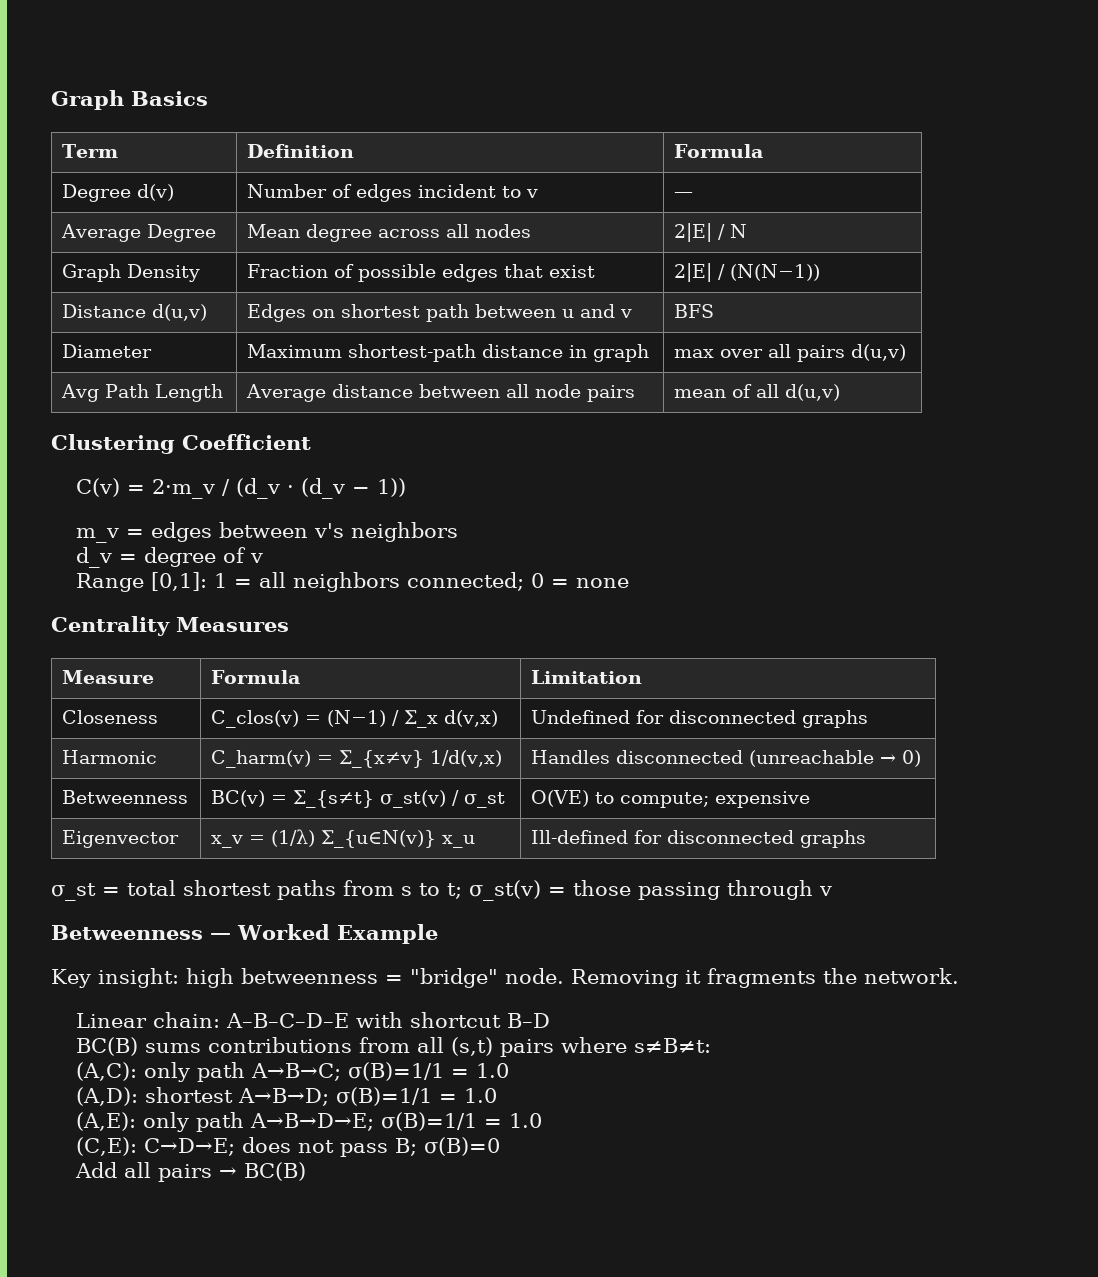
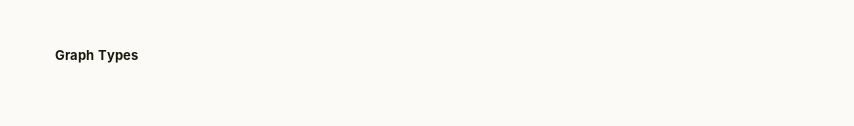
- Graph Basics
- Term | Definition | Formula
- Degree d(v) | Number of edges incident to v | —
- Average Degree | Mean degree across all nodes | 2|E| / N
- Graph Density | Fraction of possible edges that exist | 2|E| / (N(N−1))
- Distance d(u,v) | Edges on shortest path between u and v | BFS
- Diameter | Maximum shortest-path distance in graph | max over all pairs d(u,v)
- Avg Path Length | Average distance between all node pairs | mean of all d(u,v)
- Clustering Coefficient
- C(v) = 2·m_v / (d_v · (d_v − 1))
- m_v = edges between v's neighbors
- d_v = degree of v
- Range [0,1]: 1 = all neighbors connected; 0 = none
- Centrality Measures
- Measure | Formula | Limitation
- Closeness | C_clos(v) = (N−1) / Σ_x d(v,x) | Undefined for disconnected graphs
- Harmonic | C_harm(v) = Σ_{x≠v} 1/d(v,x) | Handles disconnected (unreachable → 0)
- Betweenness | BC(v) = Σ_{s≠t} σ_st(v) / σ_st | O(VE) to compute; expensive
- Eigenvector | x_v = (1/λ) Σ_{u∈N(v)} x_u | Ill-defined for disconnected graphs
- σ_st = total shortest paths from s to t; σ_st(v) = those passing through v
- Betweenness — Worked Example
- Key insight: high betweenness = "bridge" node. Removing it fragments the network.
- Linear chain: A–B–C–D–E with shortcut B–D
- BC(B) sums contributions from all (s,t) pairs where s≠B≠t:
- (A,C): only path A→B→C; σ(B)=1/1 = 1.0
- (A,D): shortest A→B→D; σ(B)=1/1 = 1.0
- (A,E): only path A→B→D→E; σ(B)=1/1 = 1.0
- (C,E): C→D→E; does not pass B; σ(B)=0
- Add all pairs → BC(B)
+ Graph Types

